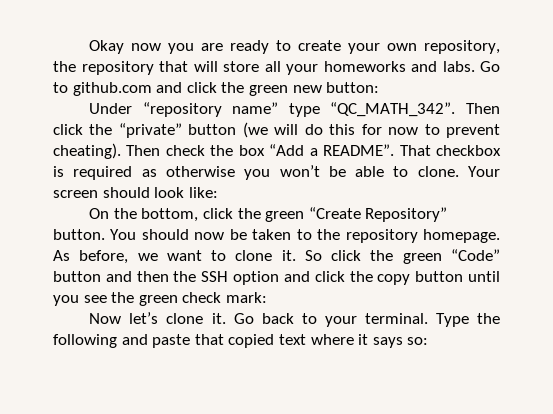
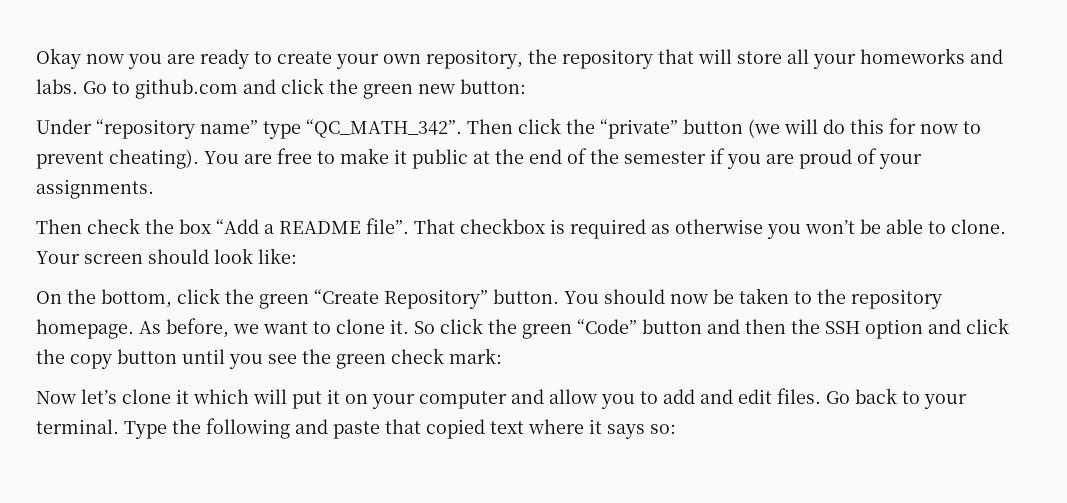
- Then click the “private” button (we will do this for now to prevent cheating). Then check the box “Add a README”.
+ Then click the “private” button (we will do this for now to prevent cheating). You are free to make it public at the end of the semester if you are proud of your assignments.
+ Then check the box “Add a README file”.
- Now let’s clone it.
+ Now let’s clone it which will put it on your computer and allow you to add and edit files.

